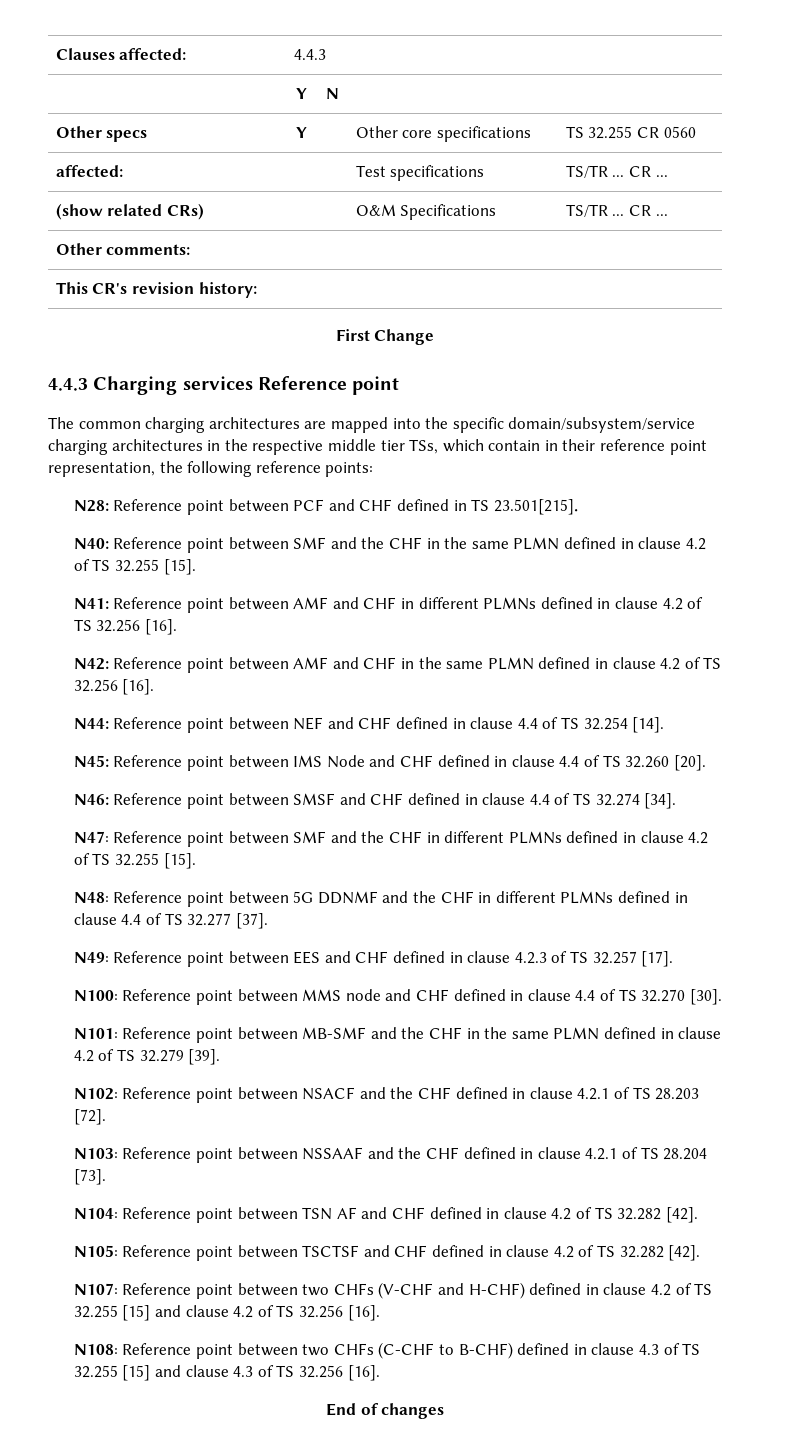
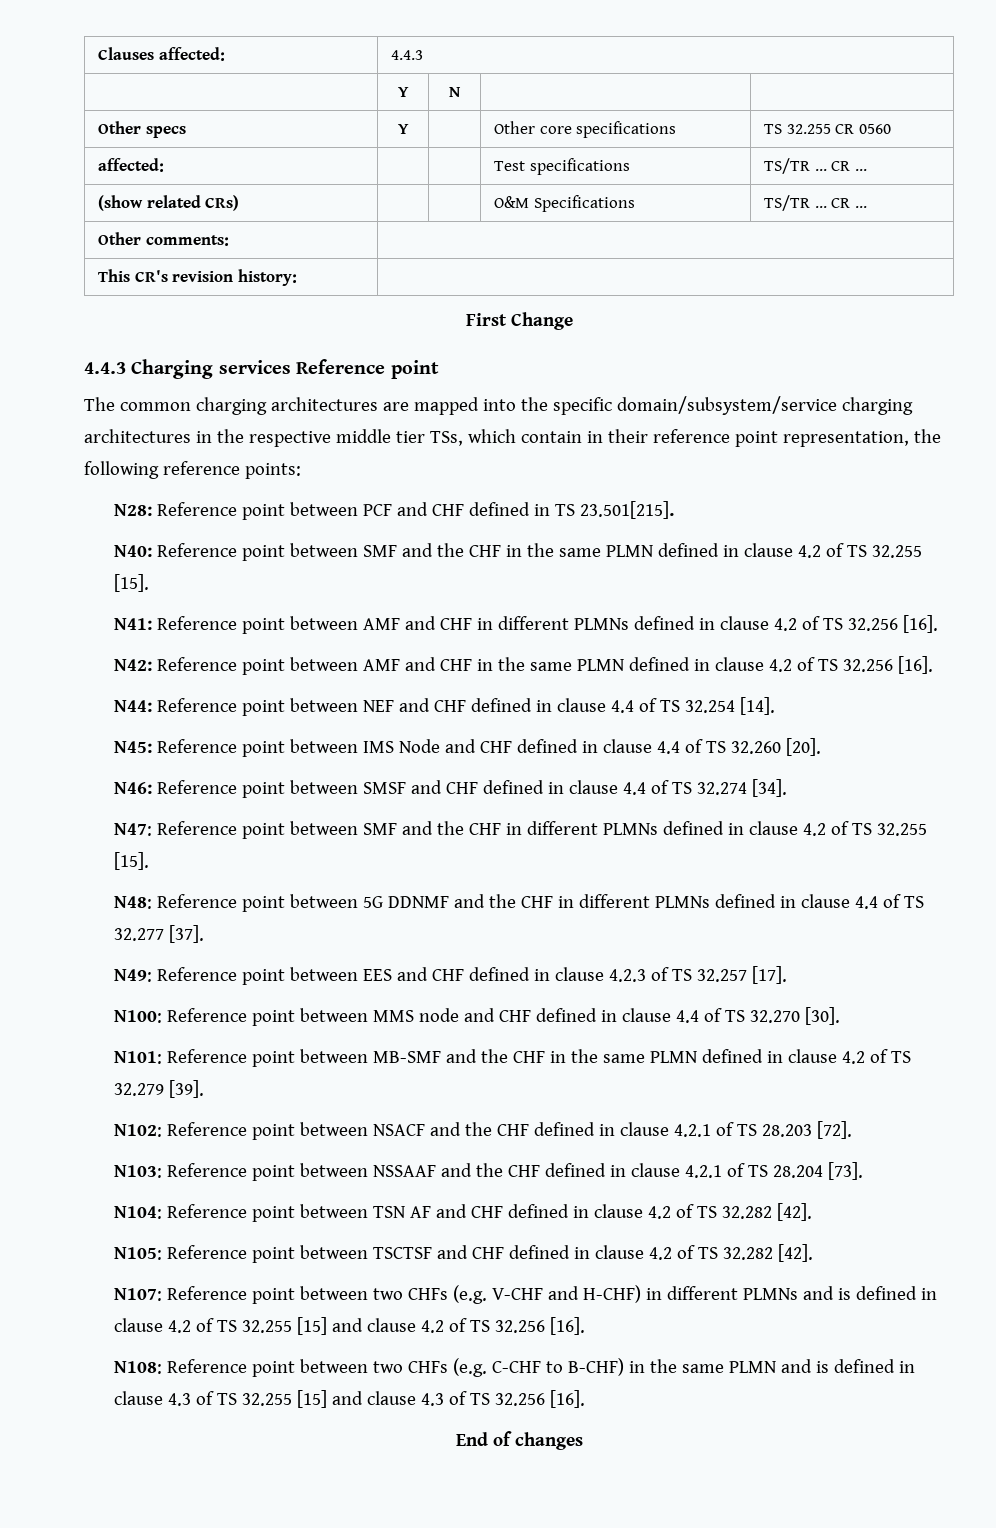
- N107: Reference point between two CHFs (V-CHF and H-CHF) defined in clause 4.2 of TS 32.255 [15] and clause 4.2 of TS 32.256 [16].
+ N107: Reference point between two CHFs (e.g. V-CHF and H-CHF) in different PLMNs and is defined in clause 4.2 of TS 32.255 [15] and clause 4.2 of TS 32.256 [16].
- N108: Reference point between two CHFs (C-CHF to B-CHF) defined in clause 4.3 of TS 32.255 [15] and clause 4.3 of TS 32.256 [16].
+ N108: Reference point between two CHFs (e.g. C-CHF to B-CHF) in the same PLMN and is defined in clause 4.3 of TS 32.255 [15] and clause 4.3 of TS 32.256 [16].

